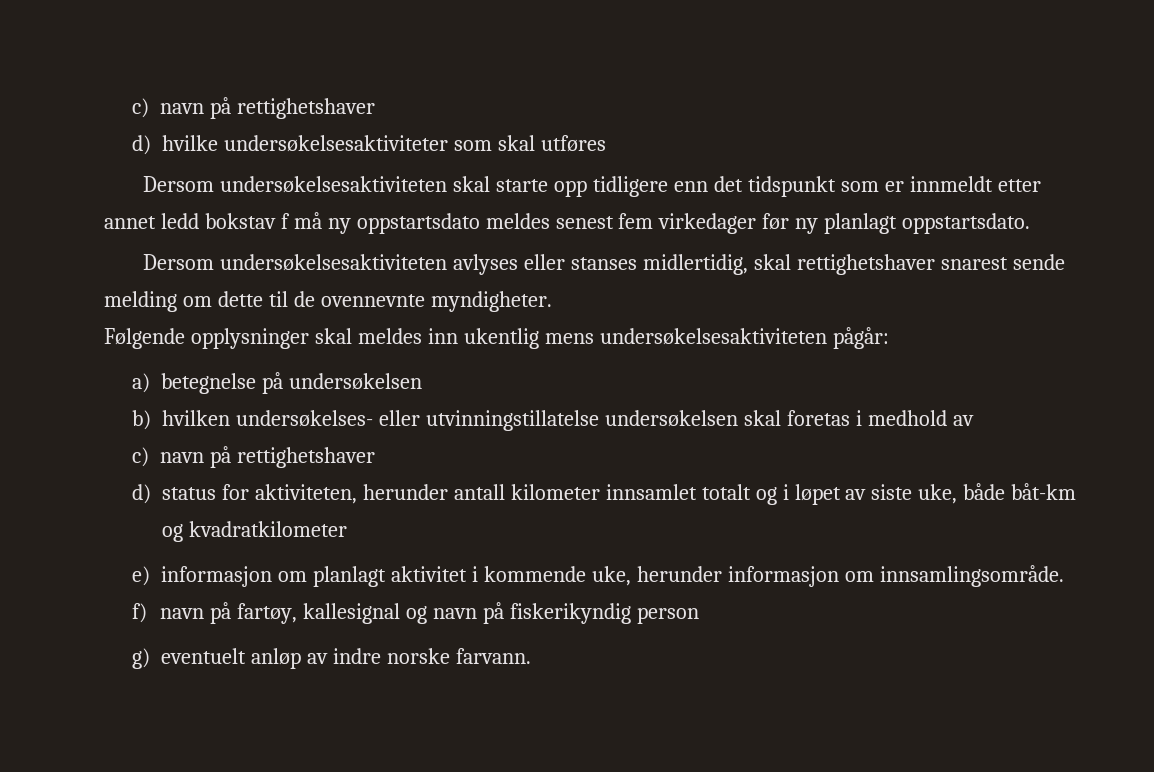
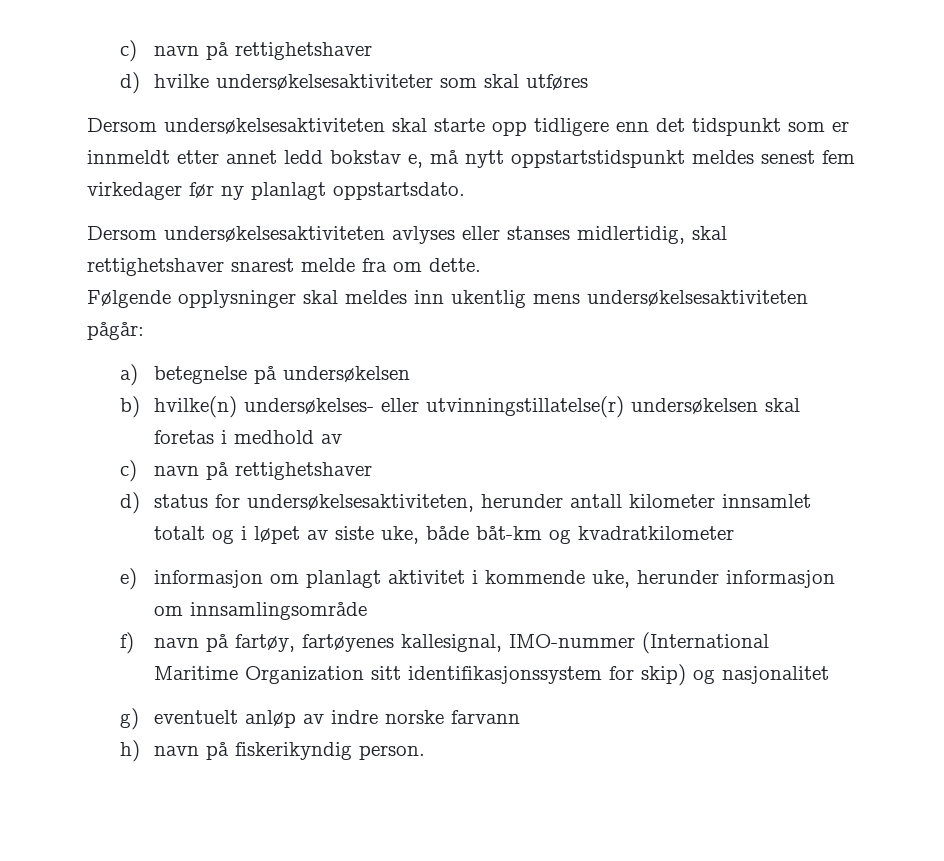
- Dersom undersøkelsesaktiviteten skal starte opp tidligere enn det tidspunkt som er innmeldt etter annet ledd bokstav f må ny oppstartsdato meldes senest fem virkedager før ny planlagt oppstartsdato.
+ Dersom undersøkelsesaktiviteten skal starte opp tidligere enn det tidspunkt som er innmeldt etter annet ledd bokstav e, må nytt oppstartstidspunkt meldes senest fem virkedager før ny planlagt oppstartsdato.
- Dersom undersøkelsesaktiviteten avlyses eller stanses midlertidig, skal rettighetshaver snarest sende melding om dette til de ovennevnte myndigheter.
+ Dersom undersøkelsesaktiviteten avlyses eller stanses midlertidig, skal rettighetshaver snarest melde fra om dette.
- b) hvilken undersøkelses- eller utvinningstillatelse undersøkelsen skal foretas i medhold av
+ b) hvilke(n) undersøkelses- eller utvinningstillatelse(r) undersøkelsen skal foretas i medhold av
- d) status for aktiviteten, herunder antall kilometer innsamlet totalt og i løpet av siste uke, både båt-km og kvadratkilometer
+ d) status for undersøkelsesaktiviteten, herunder antall kilometer innsamlet totalt og i løpet av siste uke, både båt-km og kvadratkilometer
- e) informasjon om planlagt aktivitet i kommende uke, herunder informasjon om innsamlingsområde.
+ e) informasjon om planlagt aktivitet i kommende uke, herunder informasjon om innsamlingsområde
- f) navn på fartøy, kallesignal og navn på fiskerikyndig person
+ f) navn på fartøy, fartøyenes kallesignal, IMO-nummer (International Maritime Organization sitt identifikasjonssystem for skip) og nasjonalitet
- g) eventuelt anløp av indre norske farvann.
+ g) eventuelt anløp av indre norske farvann
+ h) navn på fiskerikyndig person.

